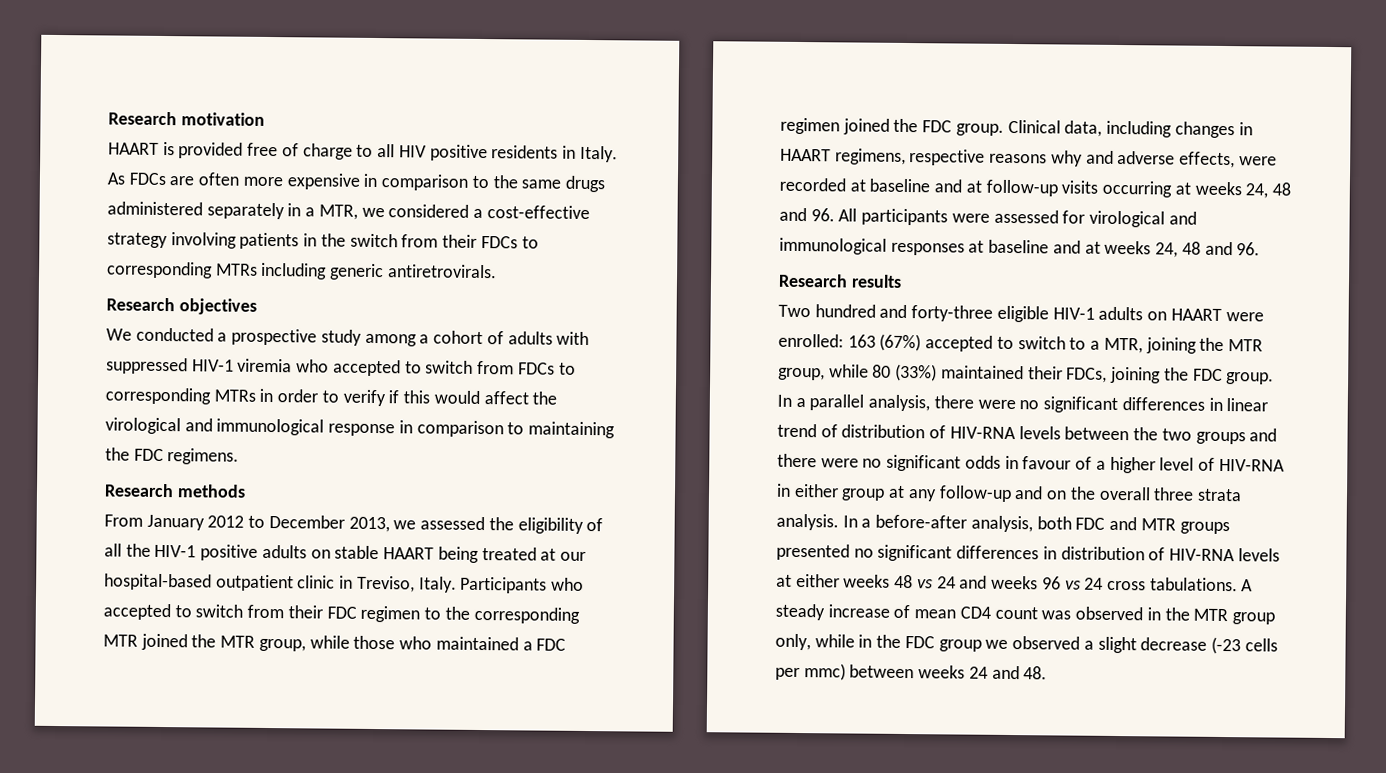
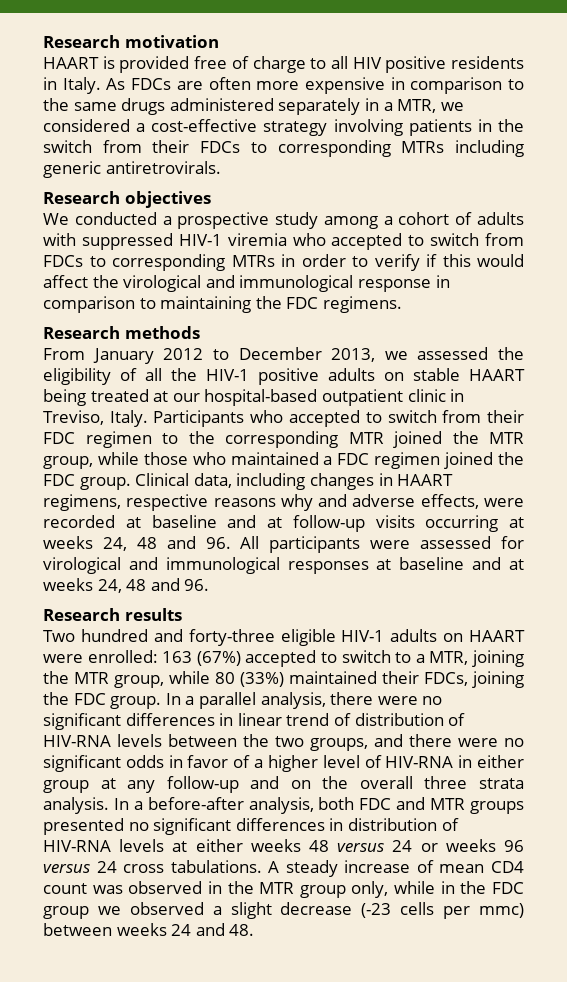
- In a parallel analysis, there were no significant differences in linear trend of distribution of HIV-RNA levels between the two groups and there were no significant odds in favour of a higher level of HIV-RNA in either group at any follow-up and on the overall three strata analysis.
+ In a parallel analysis, there were no significant differences in linear trend of distribution of HIV-RNA levels between the two groups, and there were no significant odds in favor of a higher level of HIV-RNA in either group at any follow-up and on the overall three strata analysis.
- In a before-after analysis, both FDC and MTR groups presented no significant differences in distribution of HIV-RNA levels at either weeks 48 vs 24 and weeks 96 vs 24 cross tabulations.
+ In a before-after analysis, both FDC and MTR groups presented no significant differences in distribution of HIV-RNA levels at either weeks 48 versus 24 or weeks 96 versus 24 cross tabulations.

